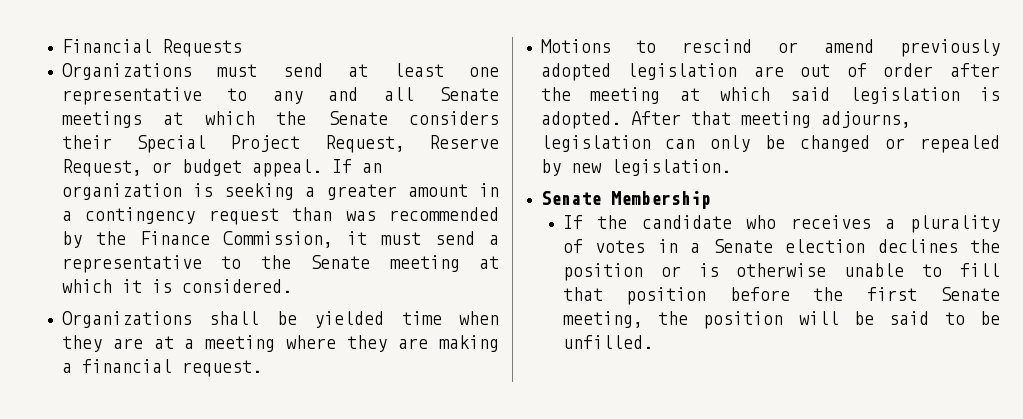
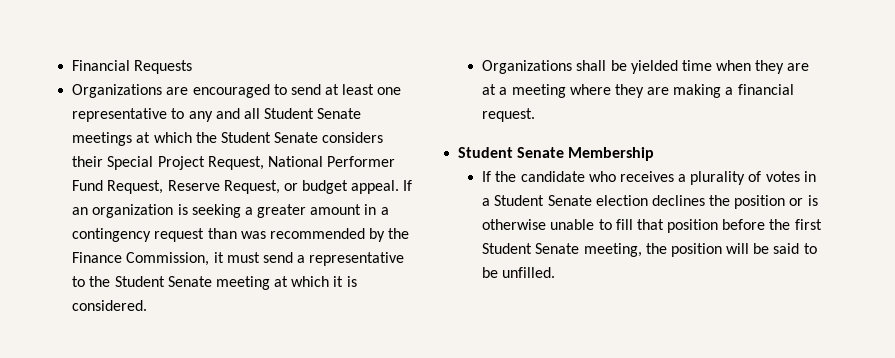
- Organizations must send at least one representative to any and all Senate meetings at which the Senate considers their Special Project Request, Reserve Request, or budget appeal.
+ Organizations are encouraged to send at least one representative to any and all Student Senate meetings at which the Student Senate considers their Special Project Request, National Performer Fund Request, Reserve Request, or budget appeal.
- If an organization is seeking a greater amount in a contingency request than was recommended by the Finance Commission, it must send a representative to the Senate meeting at which it is considered.
+ If an organization is seeking a greater amount in a contingency request than was recommended by the Finance Commission, it must send a representative to the Student Senate meeting at which it is considered.
- Motions to rescind or amend previously adopted legislation are out of order after the meeting at which said legislation is adopted. After that meeting adjourns, legislation can only be changed or repealed by new legislation.
- Senate Membership
+ Student Senate Membership
- If the candidate who receives a plurality of votes in a Senate election declines the position or is otherwise unable to fill that position before the first Senate meeting, the position will be said to be unfilled.
+ If the candidate who receives a plurality of votes in a Student Senate election declines the position or is otherwise unable to fill that position before the first Student Senate meeting, the position will be said to be unfilled.

